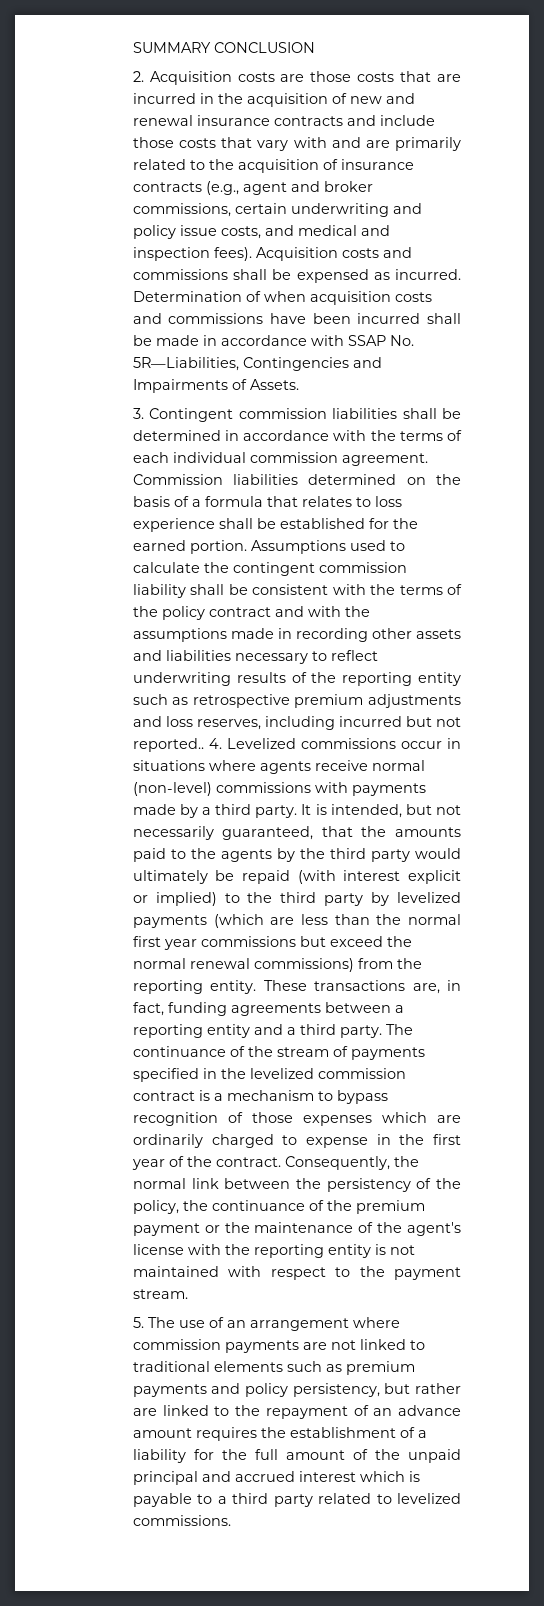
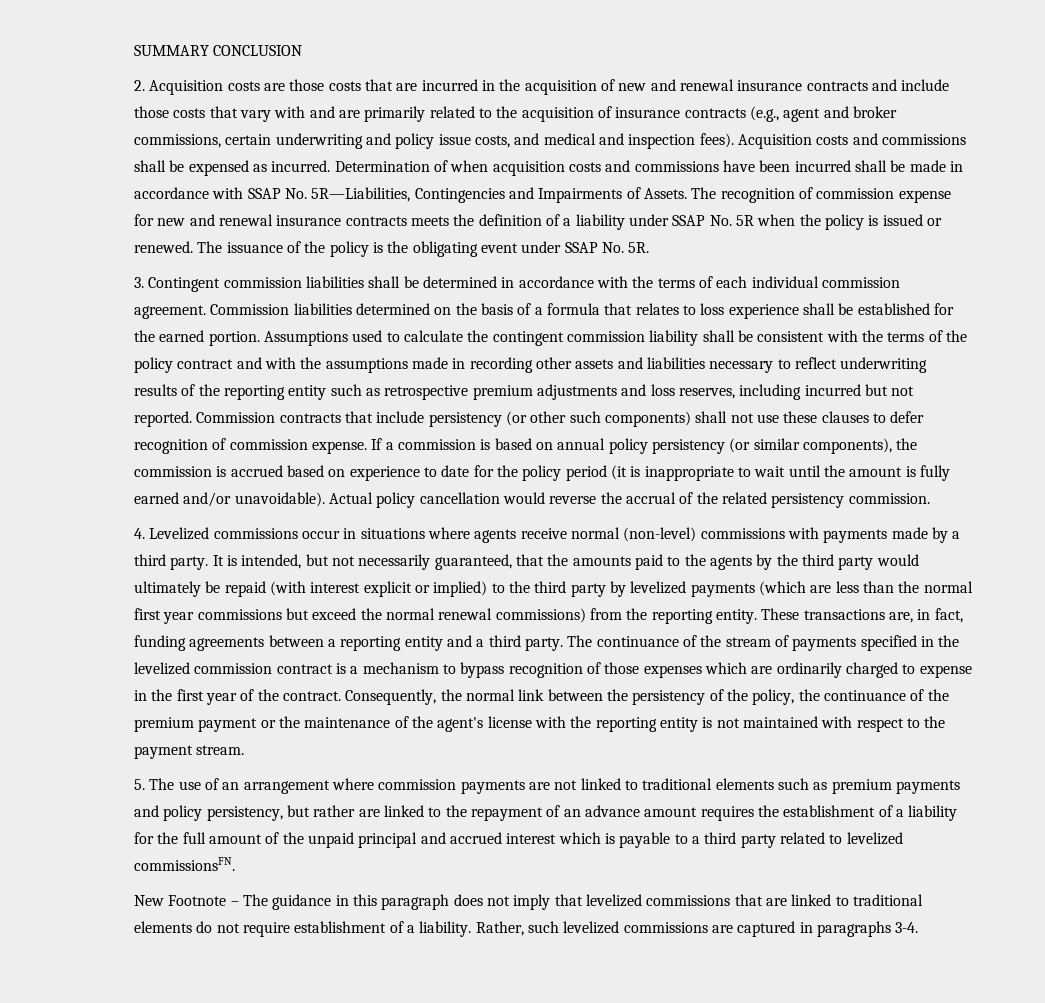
+ The recognition of commission expense for new and renewal insurance contracts meets the definition of a liability under SSAP No. 5R when the policy is issued or renewed. The issuance of the policy is the obligating event under SSAP No. 5R.
- Assumptions used to calculate the contingent commission liability shall be consistent with the terms of the policy contract and with the assumptions made in recording other assets and liabilities necessary to reflect underwriting results of the reporting entity such as retrospective premium adjustments and loss reserves, including incurred but not reported.. 4. Levelized commissions occur in situations where agents receive normal (non-level) commissions with payments made by a third party.
+ Assumptions used to calculate the contingent commission liability shall be consistent with the terms of the policy contract and with the assumptions made in recording other assets and liabilities necessary to reflect underwriting results of the reporting entity such as retrospective premium adjustments and loss reserves, including incurred but not reported. Commission contracts that include persistency (or other such components) shall not use these clauses to defer recognition of commission expense. If a commission is based on annual policy persistency (or similar components), the commission is accrued based on experience to date for the policy period (it is inappropriate to wait until the amount is fully earned and/or unavoidable). Actual policy cancellation would reverse the accrual of the related persistency commission.
+ 4. Levelized commissions occur in situations where agents receive normal (non-level) commissions with payments made by a third party.
- 5. The use of an arrangement where commission payments are not linked to traditional elements such as premium payments and policy persistency, but rather are linked to the repayment of an advance amount requires the establishment of a liability for the full amount of the unpaid principal and accrued interest which is payable to a third party related to levelized commissions.
+ 5. The use of an arrangement where commission payments are not linked to traditional elements such as premium payments and policy persistency, but rather are linked to the repayment of an advance amount requires the establishment of a liability for the full amount of the unpaid principal and accrued interest which is payable to a third party related to levelized commissionsFN.
+ New Footnote – The guidance in this paragraph does not imply that levelized commissions that are linked to traditional elements do not require establishment of a liability. Rather, such levelized commissions are captured in paragraphs 3-4.

